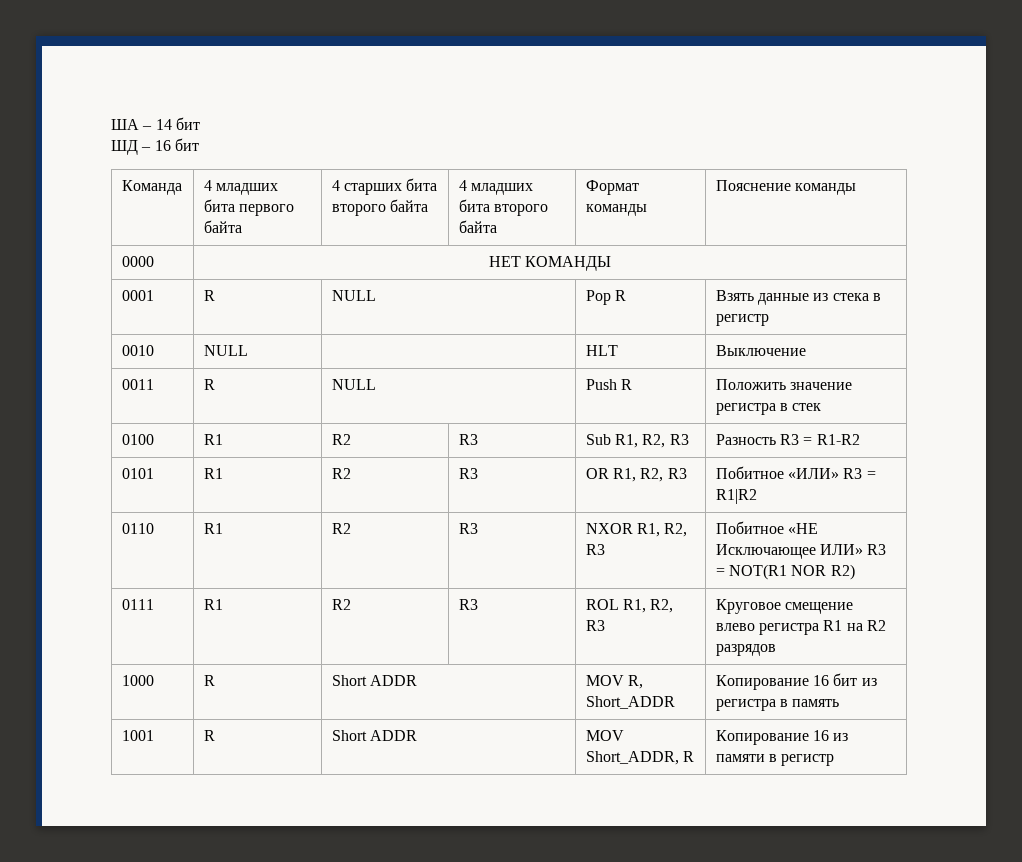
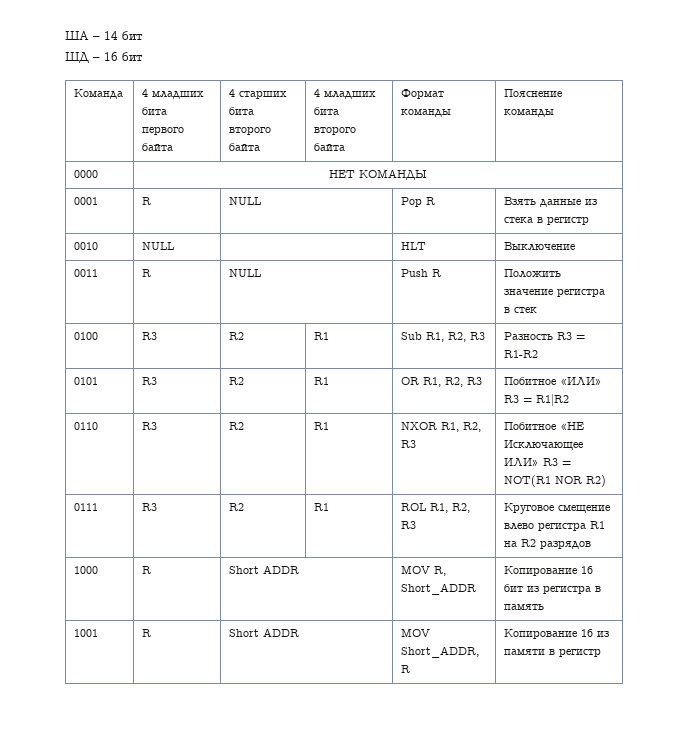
- 0100 | R1 | R2 | R3 | Sub R1, R2, R3 | Разность R3 = R1-R2
+ 0100 | R3 | R2 | R1 | Sub R1, R2, R3 | Разность R3 = R1-R2
- 0101 | R1 | R2 | R3 | OR R1, R2, R3 | Побитное «ИЛИ» R3 = R1|R2
+ 0101 | R3 | R2 | R1 | OR R1, R2, R3 | Побитное «ИЛИ» R3 = R1|R2
- 0110 | R1 | R2 | R3 | NXOR R1, R2, R3 | Побитное «НЕ Исключающее ИЛИ» R3 = NOT(R1 NOR R2)
+ 0110 | R3 | R2 | R1 | NXOR R1, R2, R3 | Побитное «НЕ Исключающее ИЛИ» R3 = NOT(R1 NOR R2)
- 0111 | R1 | R2 | R3 | ROL R1, R2, R3 | Круговое смещение влево регистра R1 на R2 разрядов
+ 0111 | R3 | R2 | R1 | ROL R1, R2, R3 | Круговое смещение влево регистра R1 на R2 разрядов

